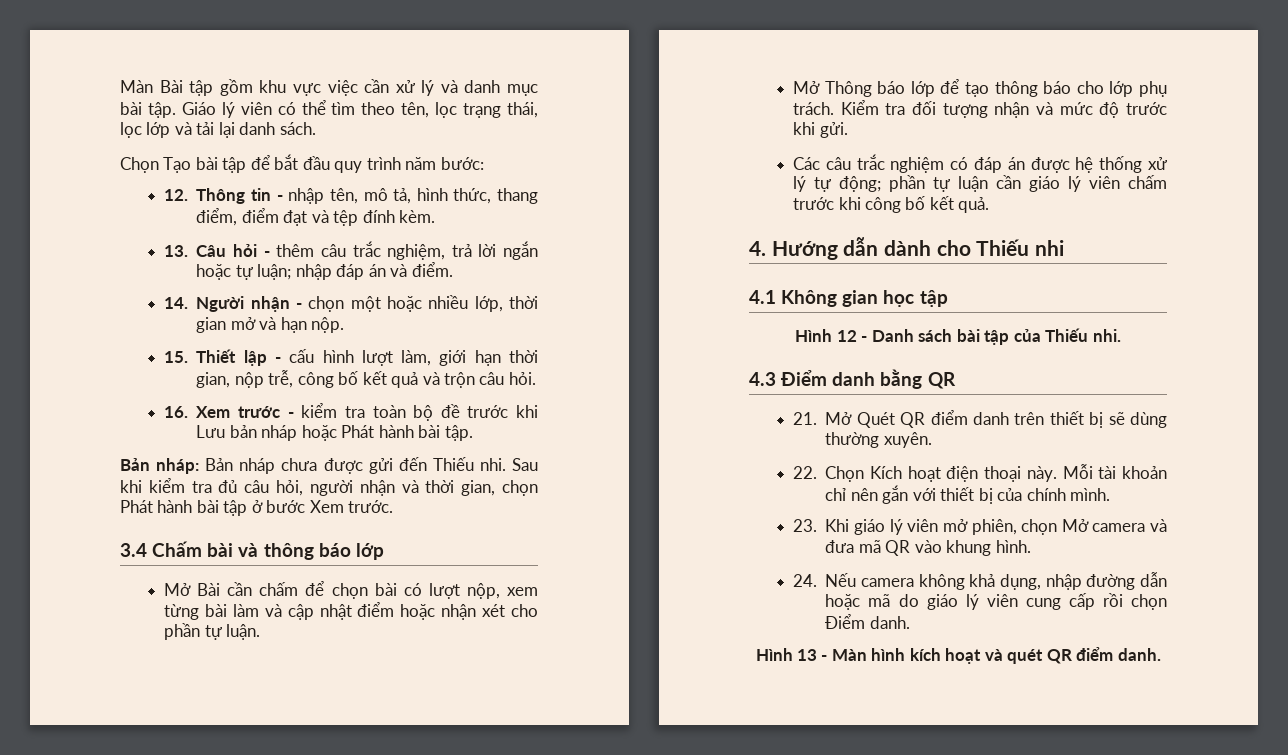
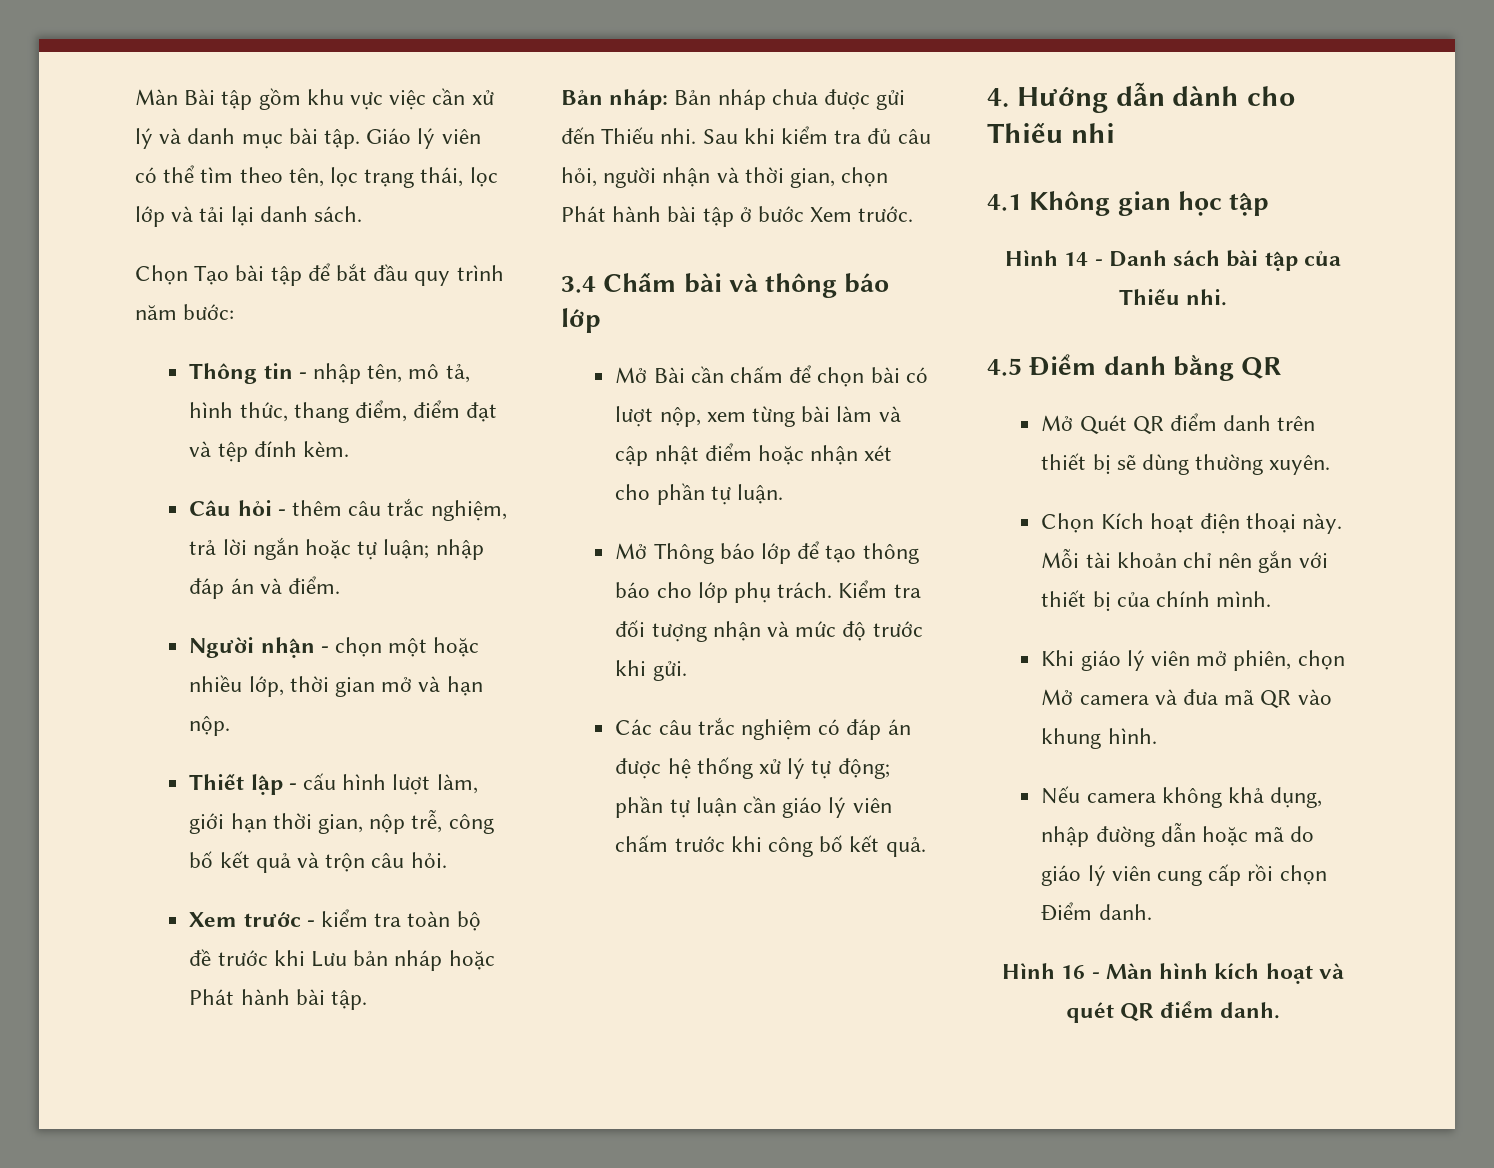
- 12. Thông tin - nhập tên, mô tả, hình thức, thang điểm, điểm đạt và tệp đính kèm.
+ Thông tin - nhập tên, mô tả, hình thức, thang điểm, điểm đạt và tệp đính kèm.
- 13. Câu hỏi - thêm câu trắc nghiệm, trả lời ngắn hoặc tự luận; nhập đáp án và điểm.
+ Câu hỏi - thêm câu trắc nghiệm, trả lời ngắn hoặc tự luận; nhập đáp án và điểm.
- 14. Người nhận - chọn một hoặc nhiều lớp, thời gian mở và hạn nộp.
+ Người nhận - chọn một hoặc nhiều lớp, thời gian mở và hạn nộp.
- 15. Thiết lập - cấu hình lượt làm, giới hạn thời gian, nộp trễ, công bố kết quả và trộn câu hỏi.
+ Thiết lập - cấu hình lượt làm, giới hạn thời gian, nộp trễ, công bố kết quả và trộn câu hỏi.
- 16. Xem trước - kiểm tra toàn bộ đề trước khi Lưu bản nháp hoặc Phát hành bài tập.
+ Xem trước - kiểm tra toàn bộ đề trước khi Lưu bản nháp hoặc Phát hành bài tập.
- Hình 12 - Danh sách bài tập của Thiếu nhi.
+ Hình 14 - Danh sách bài tập của Thiếu nhi.
- 4.3 Điểm danh bằng QR
+ 4.5 Điểm danh bằng QR
- 21. Mở Quét QR điểm danh trên thiết bị sẽ dùng thường xuyên.
+ Mở Quét QR điểm danh trên thiết bị sẽ dùng thường xuyên.
- 22. Chọn Kích hoạt điện thoại này.
+ Chọn Kích hoạt điện thoại này.
- 23. Khi giáo lý viên mở phiên, chọn Mở camera và đưa mã QR vào khung hình.
+ Khi giáo lý viên mở phiên, chọn Mở camera và đưa mã QR vào khung hình.
- 24. Nếu camera không khả dụng, nhập đường dẫn hoặc mã do giáo lý viên cung cấp rồi chọn Điểm danh.
+ Nếu camera không khả dụng, nhập đường dẫn hoặc mã do giáo lý viên cung cấp rồi chọn Điểm danh.
- Hình 13 - Màn hình kích hoạt và quét QR điểm danh.
+ Hình 16 - Màn hình kích hoạt và quét QR điểm danh.

